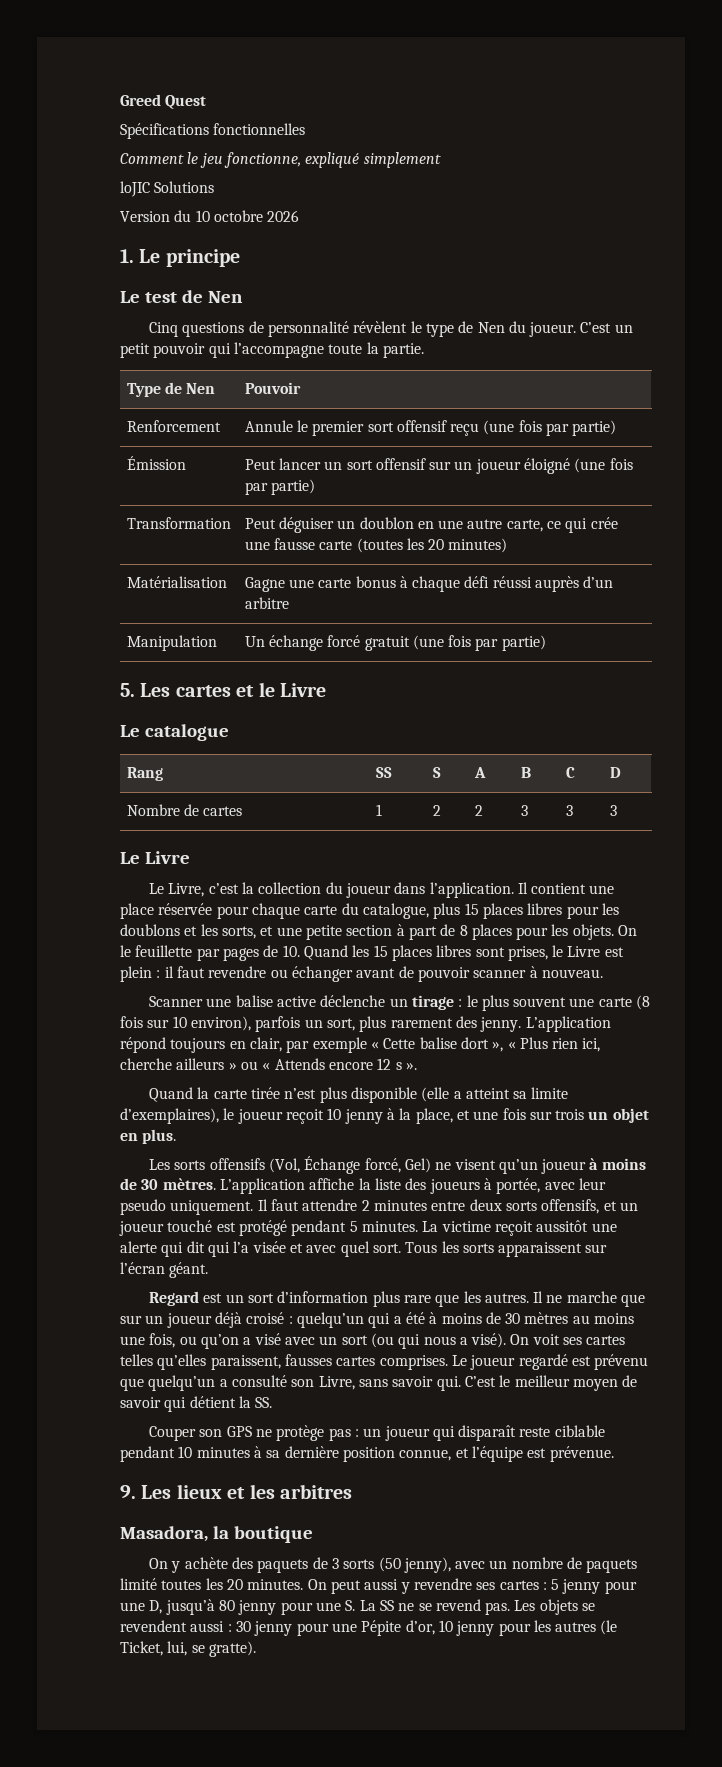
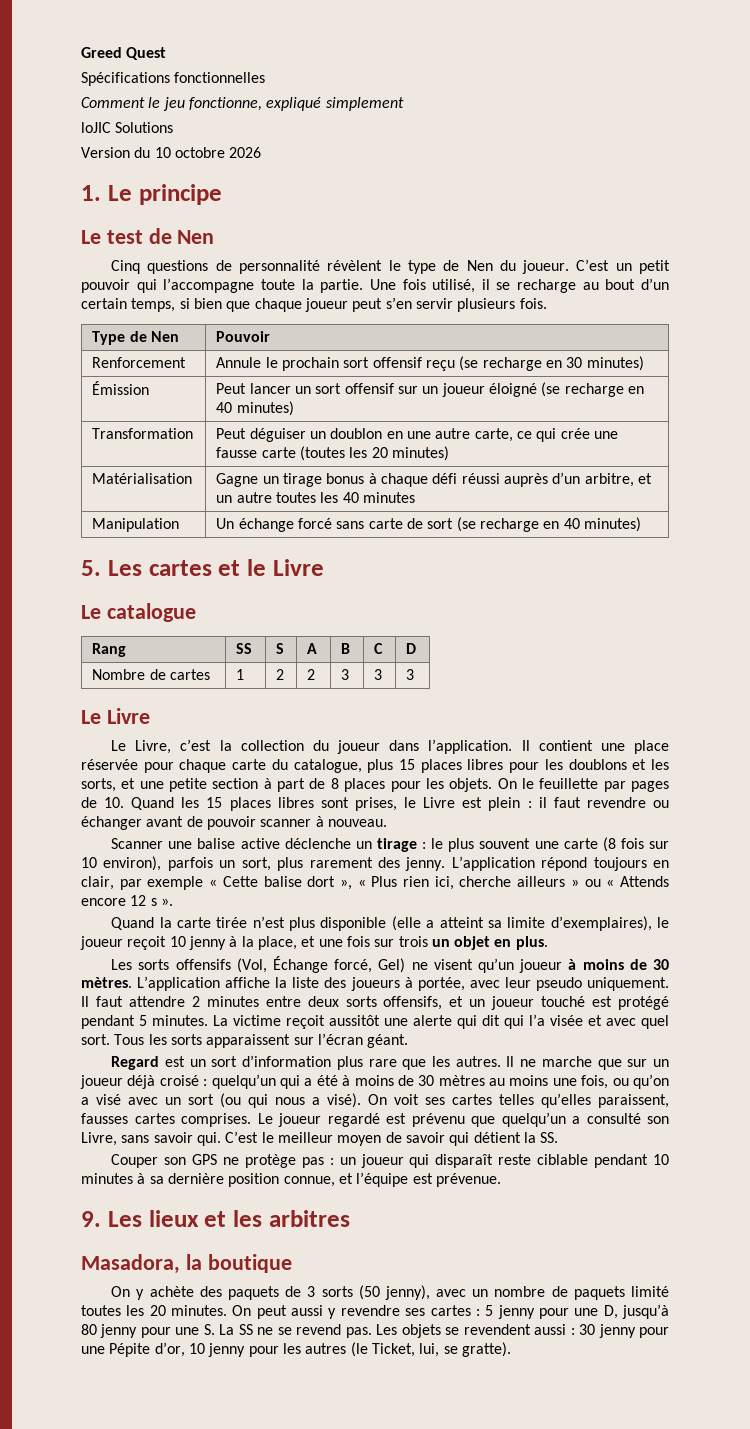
+ Une fois utilisé, il se recharge au bout d’un certain temps, si bien que chaque joueur peut s’en servir plusieurs fois.
- Renforcement | Annule le premier sort offensif reçu (une fois par partie)
+ Renforcement | Annule le prochain sort offensif reçu (se recharge en 30 minutes)
- Émission | Peut lancer un sort offensif sur un joueur éloigné (une fois par partie)
+ Émission | Peut lancer un sort offensif sur un joueur éloigné (se recharge en 40 minutes)
- Matérialisation | Gagne une carte bonus à chaque défi réussi auprès d’un arbitre
- Manipulation | Un échange forcé gratuit (une fois par partie)
+ Matérialisation | Gagne un tirage bonus à chaque défi réussi auprès d’un arbitre, et un autre toutes les 40 minutes
+ Manipulation | Un échange forcé sans carte de sort (se recharge en 40 minutes)

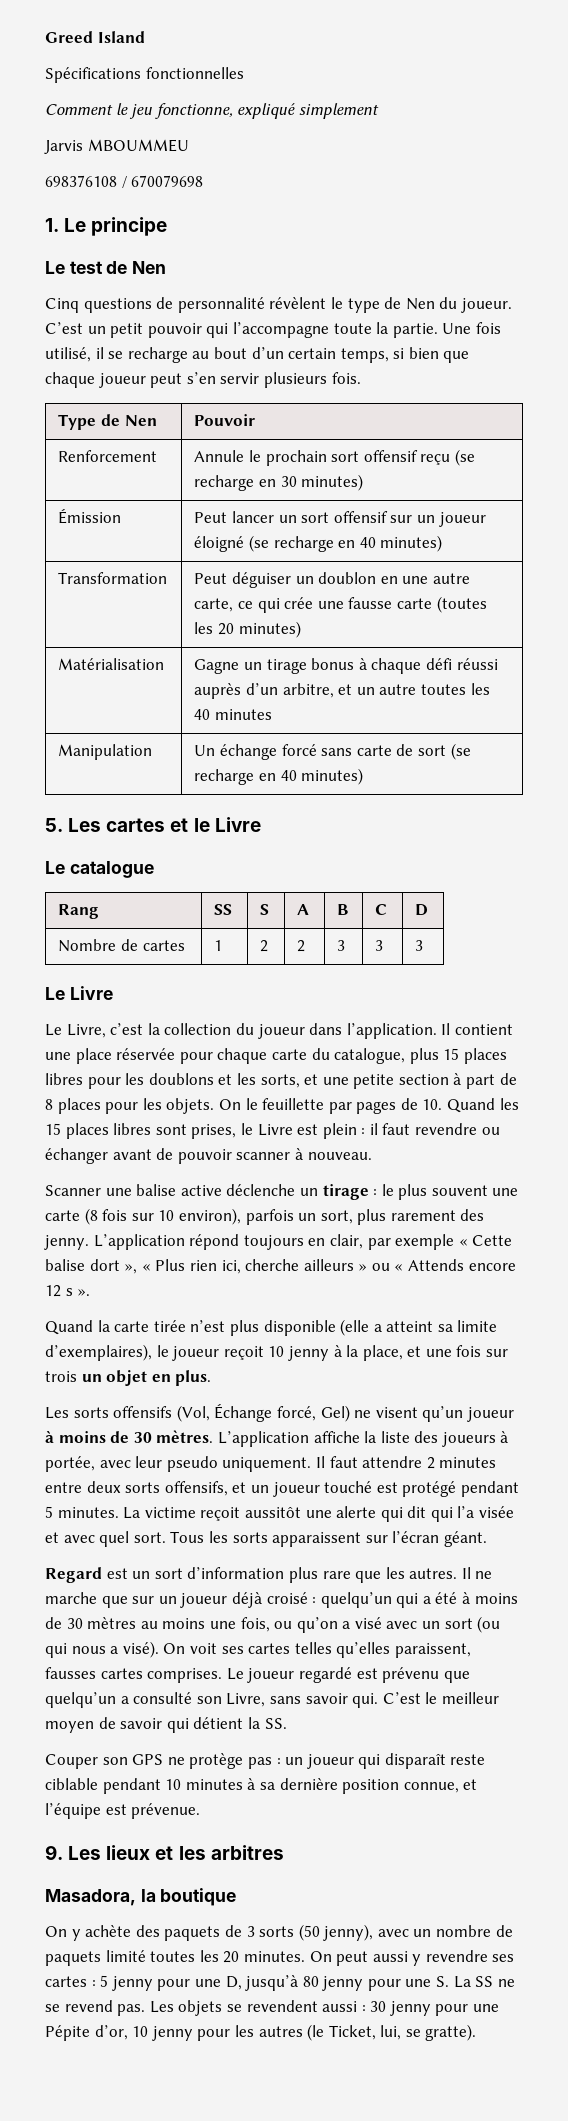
- Greed Quest
+ Greed Island
- loJIC Solutions
- Version du 10 octobre 2026
+ Jarvis MBOUMMEU
+ 698376108 / 670079698

